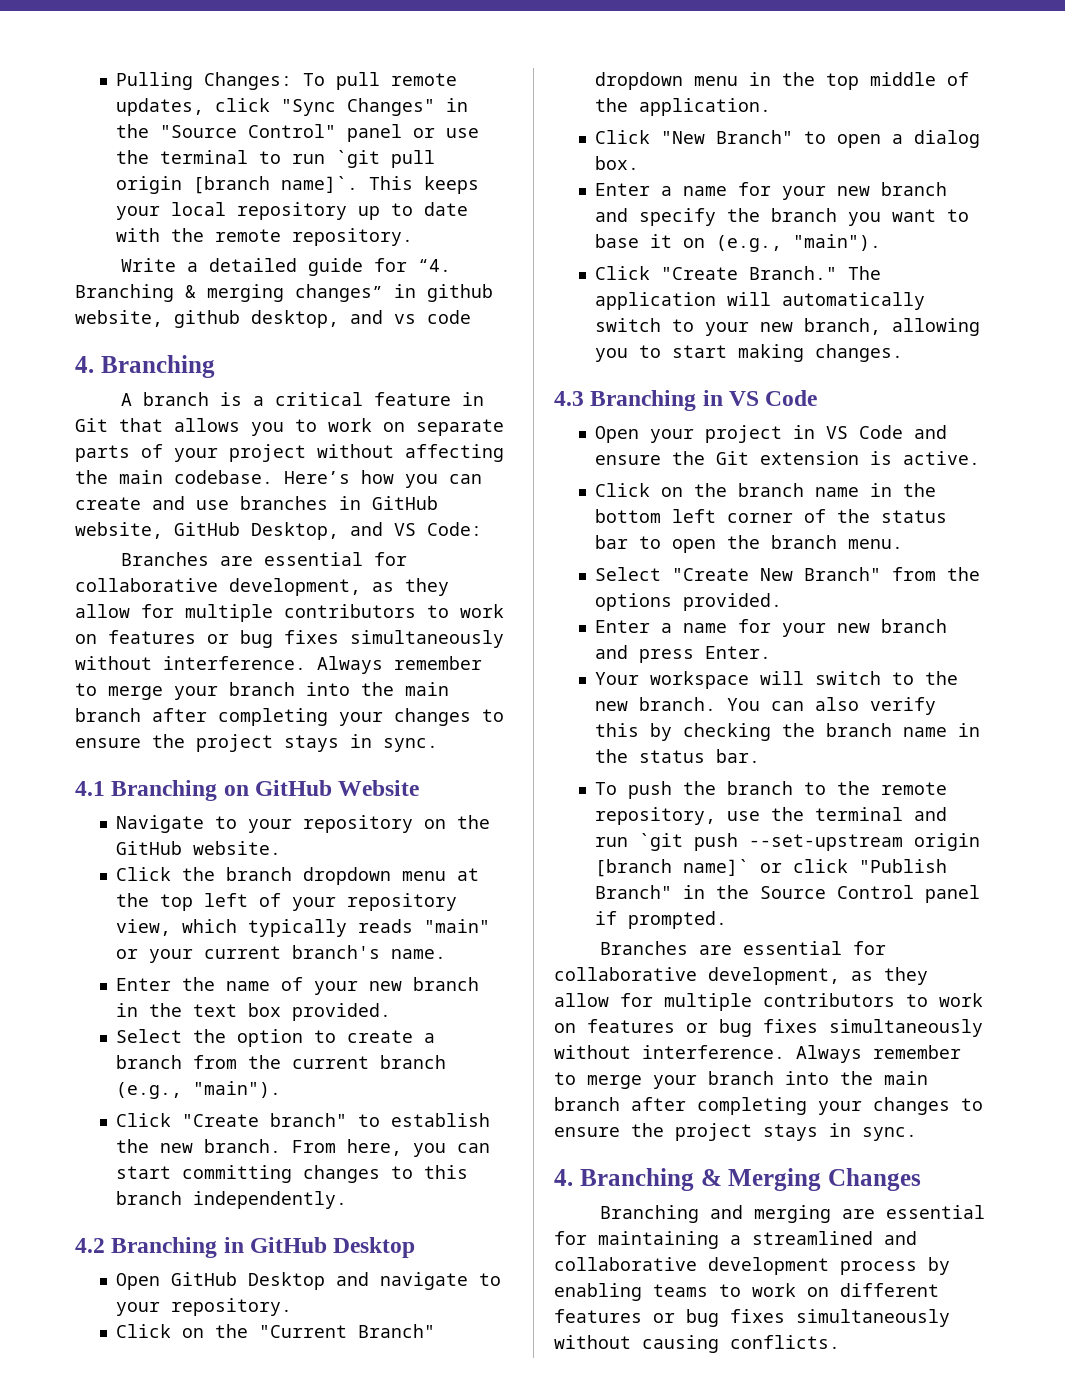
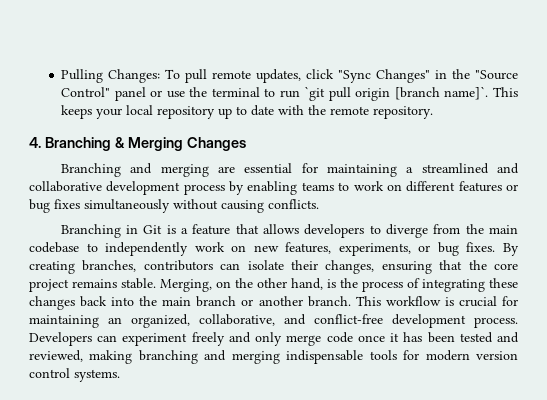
- Write a detailed guide for “4. Branching & merging changes” in github website, github desktop, and vs code
- 4. Branching
- A branch is a critical feature in Git that allows you to work on separate parts of your project without affecting the main codebase. Here’s how you can create and use branches in GitHub website, GitHub Desktop, and VS Code:
- Branches are essential for collaborative development, as they allow for multiple contributors to work on features or bug fixes simultaneously without interference. Always remember to merge your branch into the main branch after completing your changes to ensure the project stays in sync.
- 4.1 Branching on GitHub Website
- Navigate to your repository on the GitHub website.
- Click the branch dropdown menu at the top left of your repository view, which typically reads "main" or your current branch's name.
- Enter the name of your new branch in the text box provided.
- Select the option to create a branch from the current branch (e.g., "main").
- Click "Create branch" to establish the new branch. From here, you can start committing changes to this branch independently.
- 4.2 Branching in GitHub Desktop
- Open GitHub Desktop and navigate to your repository.
- Click on the "Current Branch" dropdown menu in the top middle of the application.
- Click "New Branch" to open a dialog box.
- Enter a name for your new branch and specify the branch you want to base it on (e.g., "main").
- Click "Create Branch." The application will automatically switch to your new branch, allowing you to start making changes.
- 4.3 Branching in VS Code
- Open your project in VS Code and ensure the Git extension is active.
- Click on the branch name in the bottom left corner of the status bar to open the branch menu.
- Select "Create New Branch" from the options provided.
- Enter a name for your new branch and press Enter.
- Your workspace will switch to the new branch. You can also verify this by checking the branch name in the status bar.
- To push the branch to the remote repository, use the terminal and run `git push --set-upstream origin [branch name]` or click "Publish Branch" in the Source Control panel if prompted.
- Branches are essential for collaborative development, as they allow for multiple contributors to work on features or bug fixes simultaneously without interference. Always remember to merge your branch into the main branch after completing your changes to ensure the project stays in sync.
+ Branching in Git is a feature that allows developers to diverge from the main codebase to independently work on new features, experiments, or bug fixes. By creating branches, contributors can isolate their changes, ensuring that the core project remains stable. Merging, on the other hand, is the process of integrating these changes back into the main branch or another branch. This workflow is crucial for maintaining an organized, collaborative, and conflict-free development process. Developers can experiment freely and only merge code once it has been tested and reviewed, making branching and merging indispensable tools for modern version control systems.

